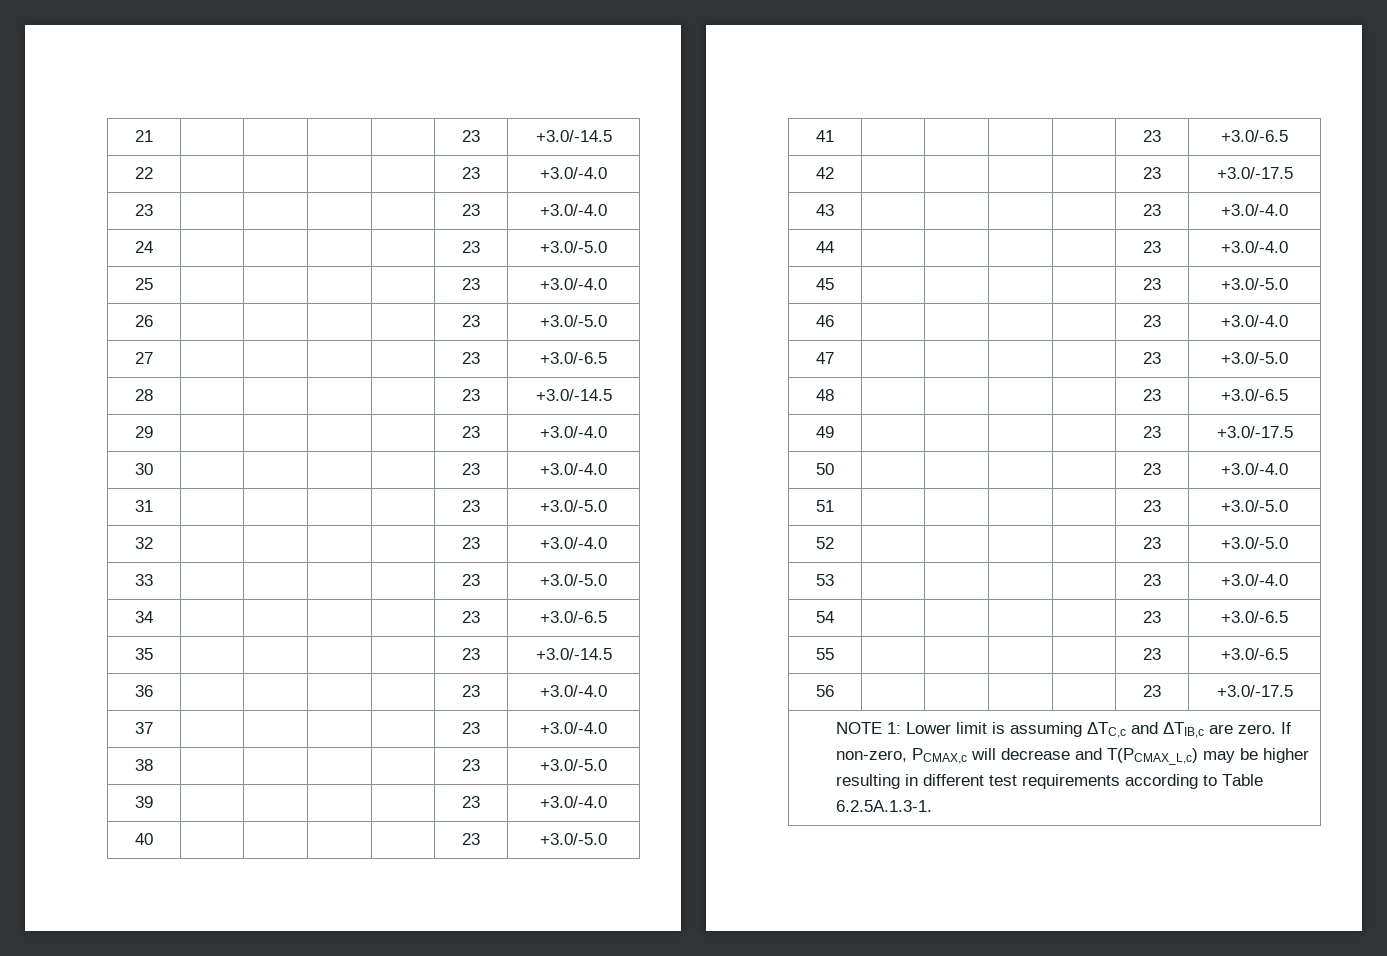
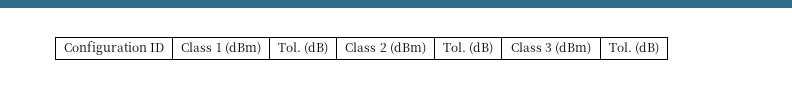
- 21 | | | | | 23 | +3.0/-14.5
- 22 | | | | | 23 | +3.0/-4.0
- 23 | | | | | 23 | +3.0/-4.0
- 24 | | | | | 23 | +3.0/-5.0
- 25 | | | | | 23 | +3.0/-4.0
- 26 | | | | | 23 | +3.0/-5.0
- 27 | | | | | 23 | +3.0/-6.5
- 28 | | | | | 23 | +3.0/-14.5
- 29 | | | | | 23 | +3.0/-4.0
- 30 | | | | | 23 | +3.0/-4.0
- 31 | | | | | 23 | +3.0/-5.0
- 32 | | | | | 23 | +3.0/-4.0
- 33 | | | | | 23 | +3.0/-5.0
- 34 | | | | | 23 | +3.0/-6.5
- 35 | | | | | 23 | +3.0/-14.5
- 36 | | | | | 23 | +3.0/-4.0
- 37 | | | | | 23 | +3.0/-4.0
- 38 | | | | | 23 | +3.0/-5.0
- 39 | | | | | 23 | +3.0/-4.0
- 40 | | | | | 23 | +3.0/-5.0
- 41 | | | | | 23 | +3.0/-6.5
- 42 | | | | | 23 | +3.0/-17.5
- 43 | | | | | 23 | +3.0/-4.0
- 44 | | | | | 23 | +3.0/-4.0
- 45 | | | | | 23 | +3.0/-5.0
- 46 | | | | | 23 | +3.0/-4.0
- 47 | | | | | 23 | +3.0/-5.0
- 48 | | | | | 23 | +3.0/-6.5
- 49 | | | | | 23 | +3.0/-17.5
- 50 | | | | | 23 | +3.0/-4.0
- 51 | | | | | 23 | +3.0/-5.0
- 52 | | | | | 23 | +3.0/-5.0
- 53 | | | | | 23 | +3.0/-4.0
- 54 | | | | | 23 | +3.0/-6.5
- 55 | | | | | 23 | +3.0/-6.5
- 56 | | | | | 23 | +3.0/-17.5
- NOTE 1: Lower limit is assuming ΔTC,c and ΔTIB,c are zero. If non-zero, PCMAX,c will decrease and T(PCMAX_L,c) may be higher resulting in different test requirements according to Table 6.2.5A.1.3-1.
+ Configuration ID | Class 1 (dBm) | Tol. (dB) | Class 2 (dBm) | Tol. (dB) | Class 3 (dBm) | Tol. (dB)

